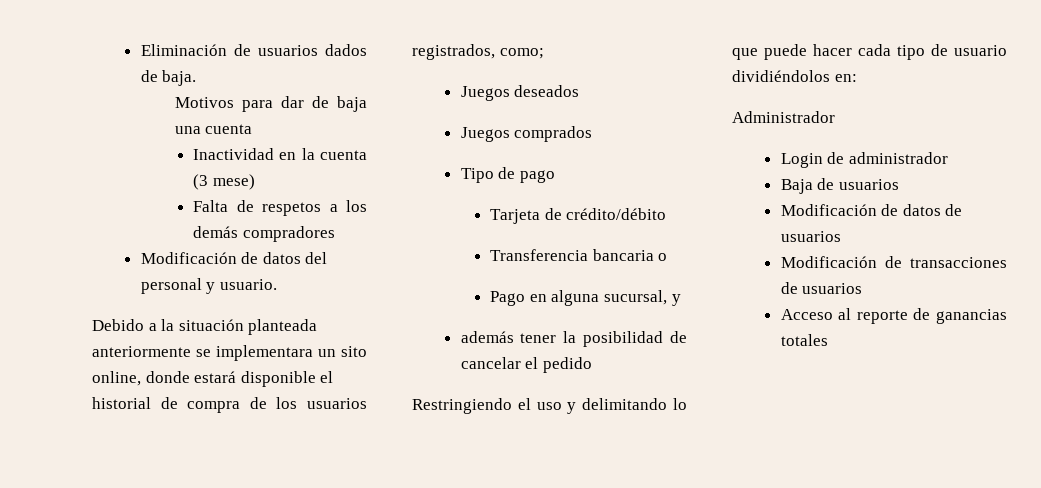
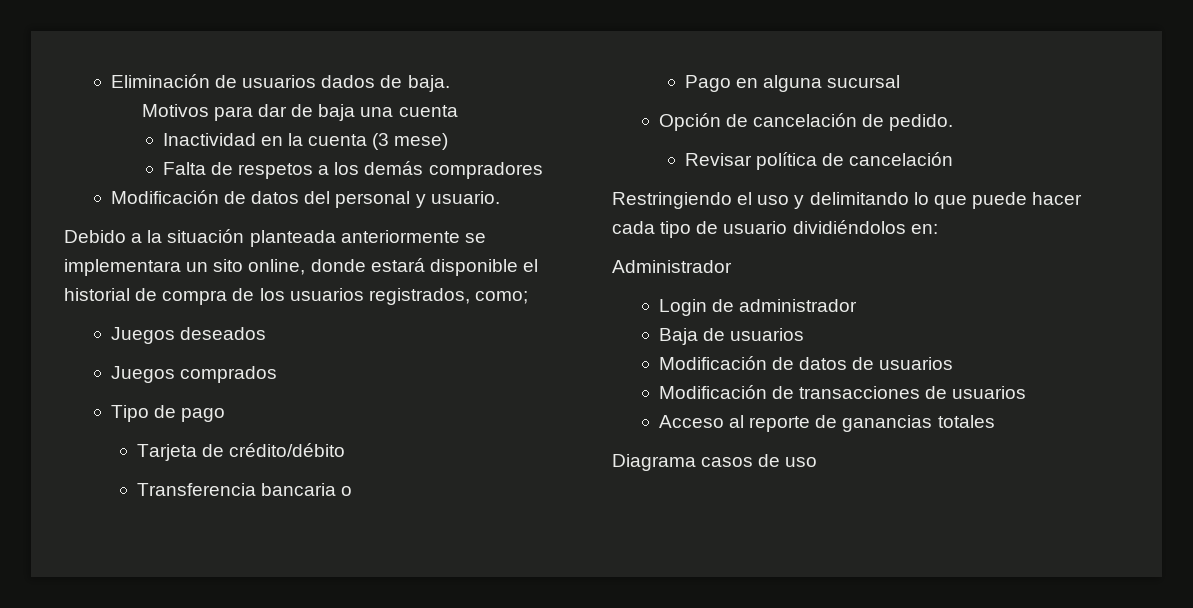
- Pago en alguna sucursal, y
- además tener la posibilidad de cancelar el pedido
+ Pago en alguna sucursal
+ Opción de cancelación de pedido.
+ Revisar política de cancelación
+ Diagrama casos de uso

